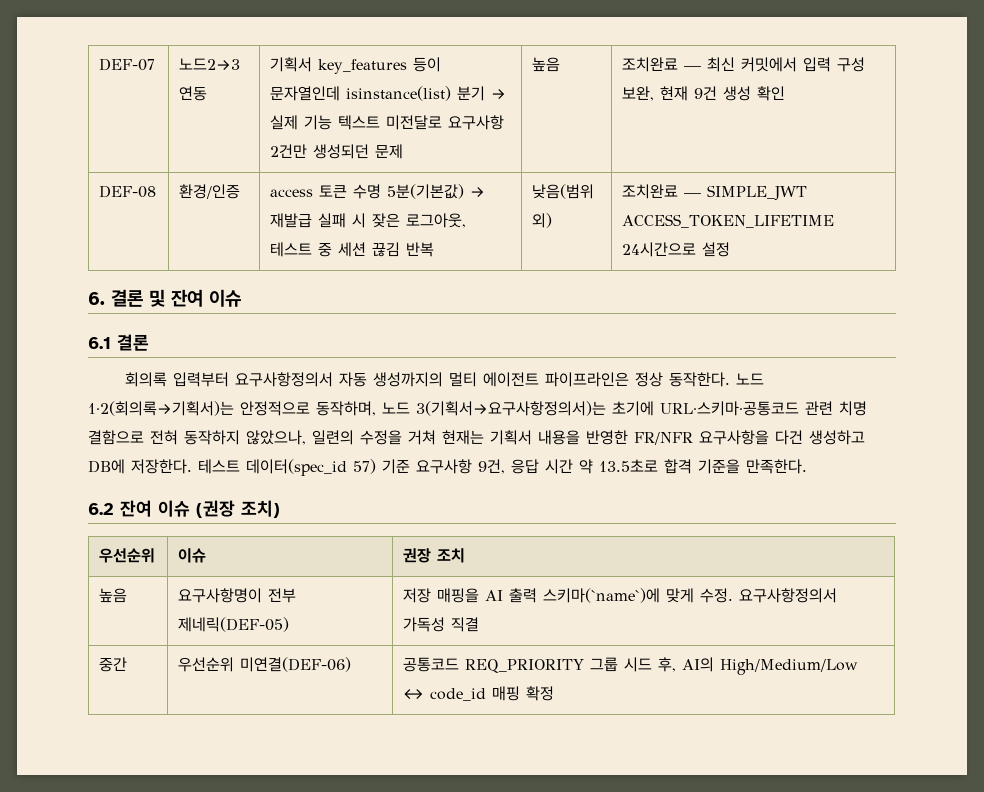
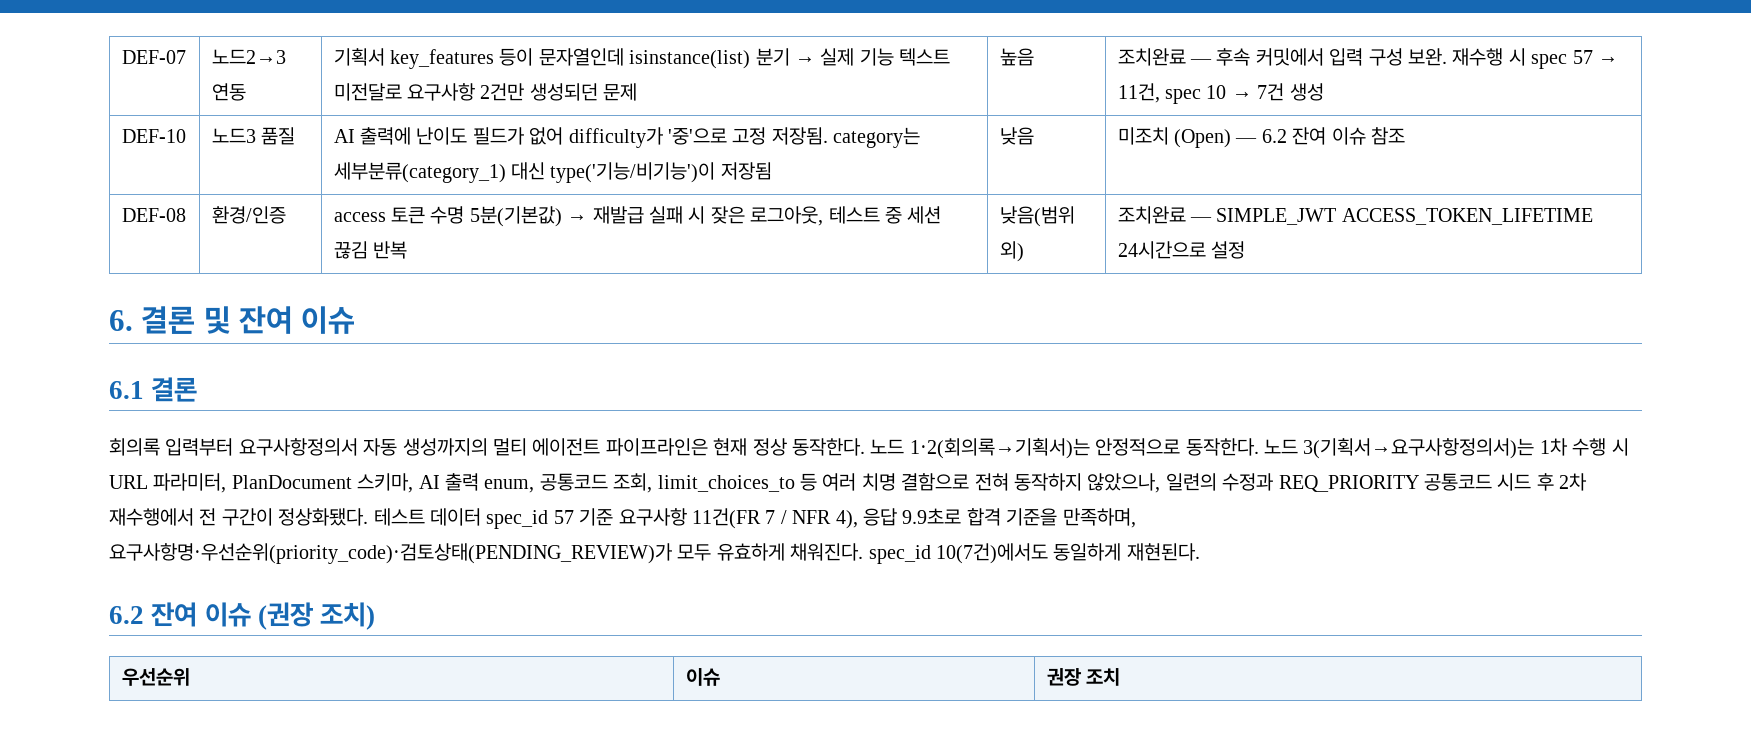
- DEF-07 | 노드2→3 연동 | 기획서 key_features 등이 문자열인데 isinstance(list) 분기 → 실제 기능 텍스트 미전달로 요구사항 2건만 생성되던 문제 | 높음 | 조치완료 — 최신 커밋에서 입력 구성 보완, 현재 9건 생성 확인
+ DEF-07 | 노드2→3 연동 | 기획서 key_features 등이 문자열인데 isinstance(list) 분기 → 실제 기능 텍스트 미전달로 요구사항 2건만 생성되던 문제 | 높음 | 조치완료 — 후속 커밋에서 입력 구성 보완. 재수행 시 spec 57 → 11건, spec 10 → 7건 생성
+ DEF-10 | 노드3 품질 | AI 출력에 난이도 필드가 없어 difficulty가 '중'으로 고정 저장됨. category는 세부분류(category_1) 대신 type('기능/비기능')이 저장됨 | 낮음 | 미조치 (Open) — 6.2 잔여 이슈 참조
- 회의록 입력부터 요구사항정의서 자동 생성까지의 멀티 에이전트 파이프라인은 정상 동작한다.
+ 회의록 입력부터 요구사항정의서 자동 생성까지의 멀티 에이전트 파이프라인은 현재 정상 동작한다.
- 노드 1·2(회의록→기획서)는 안정적으로 동작하며, 노드 3(기획서→요구사항정의서)는 초기에 URL·스키마·공통코드 관련 치명 결함으로 전혀 동작하지 않았으나, 일련의 수정을 거쳐 현재는 기획서 내용을 반영한 FR/NFR 요구사항을 다건 생성하고 DB에 저장한다. 테스트 데이터(spec_id 57) 기준 요구사항 9건, 응답 시간 약 13.5초로 합격 기준을 만족한다.
+ 노드 1·2(회의록→기획서)는 안정적으로 동작한다. 노드 3(기획서→요구사항정의서)는 1차 수행 시 URL 파라미터, PlanDocument 스키마, AI 출력 enum, 공통코드 조회, limit_choices_to 등 여러 치명 결함으로 전혀 동작하지 않았으나, 일련의 수정과 REQ_PRIORITY 공통코드 시드 후 2차 재수행에서 전 구간이 정상화됐다. 테스트 데이터 spec_id 57 기준 요구사항 11건(FR 7 / NFR 4), 응답 9.9초로 합격 기준을 만족하며, 요구사항명·우선순위(priority_code)·검토상태(PENDING_REVIEW)가 모두 유효하게 채워진다. spec_id 10(7건)에서도 동일하게 재현된다.
- 높음 | 요구사항명이 전부 제네릭(DEF-05) | 저장 매핑을 AI 출력 스키마(`name`)에 맞게 수정. 요구사항정의서 가독성 직결
- 중간 | 우선순위 미연결(DEF-06) | 공통코드 REQ_PRIORITY 그룹 시드 후, AI의 High/Medium/Low ↔ code_id 매핑 확정

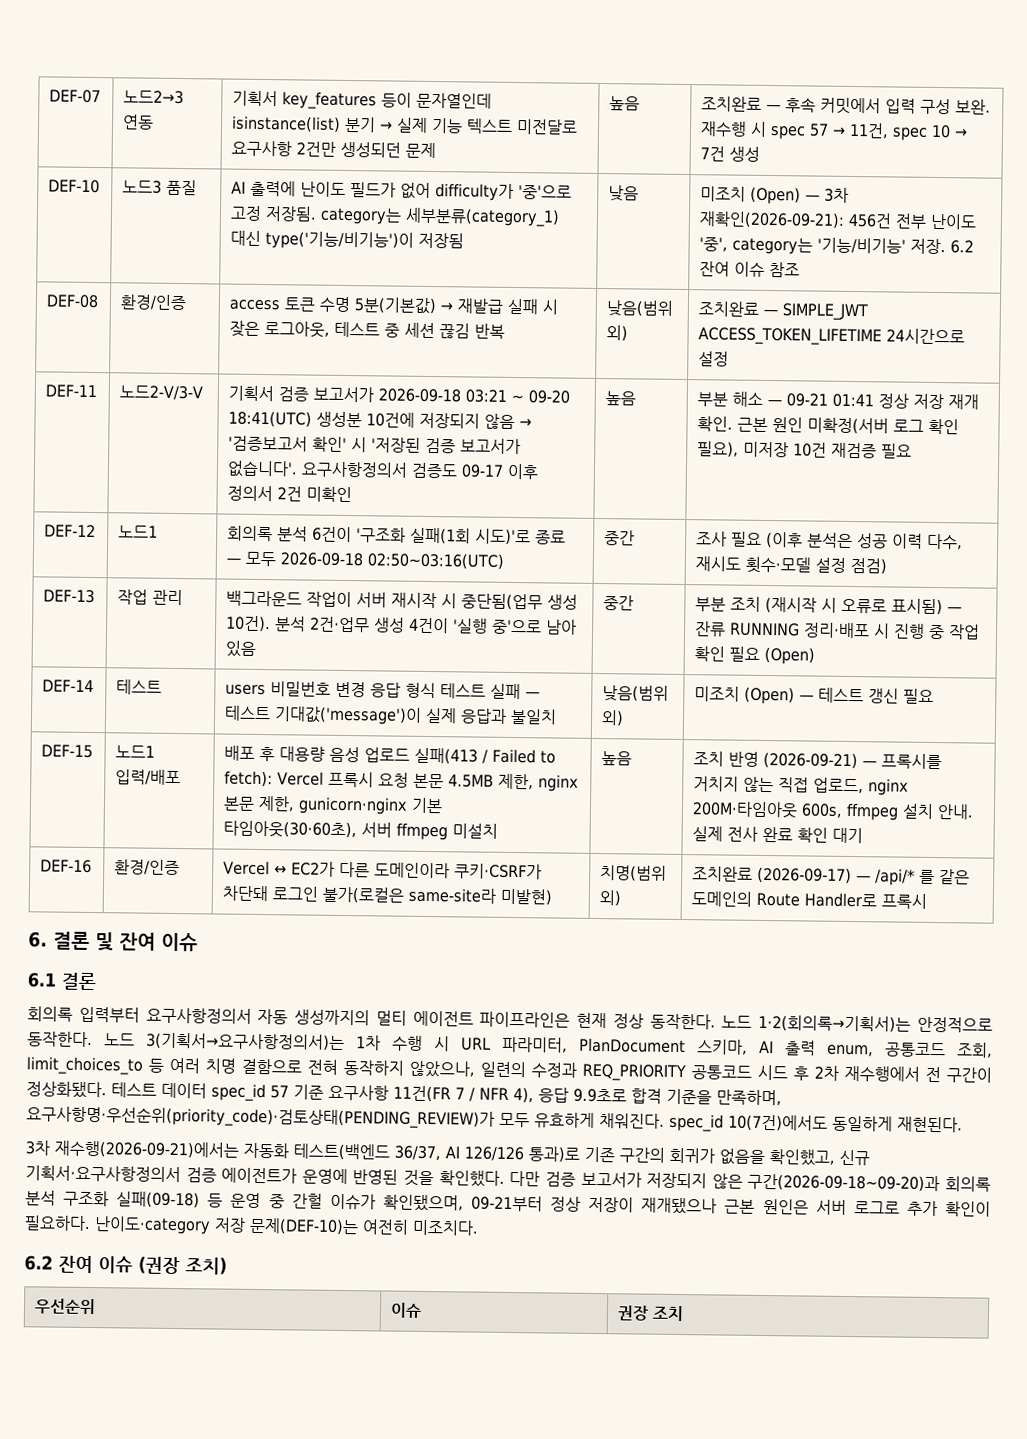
- DEF-10 | 노드3 품질 | AI 출력에 난이도 필드가 없어 difficulty가 '중'으로 고정 저장됨. category는 세부분류(category_1) 대신 type('기능/비기능')이 저장됨 | 낮음 | 미조치 (Open) — 6.2 잔여 이슈 참조
+ DEF-10 | 노드3 품질 | AI 출력에 난이도 필드가 없어 difficulty가 '중'으로 고정 저장됨. category는 세부분류(category_1) 대신 type('기능/비기능')이 저장됨 | 낮음 | 미조치 (Open) — 3차 재확인(2026-09-21): 456건 전부 난이도 '중', category는 '기능/비기능' 저장. 6.2 잔여 이슈 참조
+ DEF-11 | 노드2-V/3-V | 기획서 검증 보고서가 2026-09-18 03:21 ~ 09-20 18:41(UTC) 생성분 10건에 저장되지 않음 → '검증보고서 확인' 시 '저장된 검증 보고서가 없습니다'. 요구사항정의서 검증도 09-17 이후 정의서 2건 미확인 | 높음 | 부분 해소 — 09-21 01:41 정상 저장 재개 확인. 근본 원인 미확정(서버 로그 확인 필요), 미저장 10건 재검증 필요
+ DEF-12 | 노드1 | 회의록 분석 6건이 '구조화 실패(1회 시도)'로 종료 — 모두 2026-09-18 02:50~03:16(UTC) | 중간 | 조사 필요 (이후 분석은 성공 이력 다수, 재시도 횟수·모델 설정 점검)
+ DEF-13 | 작업 관리 | 백그라운드 작업이 서버 재시작 시 중단됨(업무 생성 10건). 분석 2건·업무 생성 4건이 '실행 중'으로 남아 있음 | 중간 | 부분 조치 (재시작 시 오류로 표시됨) — 잔류 RUNNING 정리·배포 시 진행 중 작업 확인 필요 (Open)
+ DEF-14 | 테스트 | users 비밀번호 변경 응답 형식 테스트 실패 — 테스트 기대값('message')이 실제 응답과 불일치 | 낮음(범위 외) | 미조치 (Open) — 테스트 갱신 필요
+ DEF-15 | 노드1 입력/배포 | 배포 후 대용량 음성 업로드 실패(413 / Failed to fetch): Vercel 프록시 요청 본문 4.5MB 제한, nginx 본문 제한, gunicorn·nginx 기본 타임아웃(30·60초), 서버 ffmpeg 미설치 | 높음 | 조치 반영 (2026-09-21) — 프록시를 거치지 않는 직접 업로드, nginx 200M·타임아웃 600s, ffmpeg 설치 안내. 실제 전사 완료 확인 대기
+ DEF-16 | 환경/인증 | Vercel ↔ EC2가 다른 도메인이라 쿠키·CSRF가 차단돼 로그인 불가(로컬은 same-site라 미발현) | 치명(범위 외) | 조치완료 (2026-09-17) — /api/* 를 같은 도메인의 Route Handler로 프록시
+ 3차 재수행(2026-09-21)에서는 자동화 테스트(백엔드 36/37, AI 126/126 통과)로 기존 구간의 회귀가 없음을 확인했고, 신규 기획서·요구사항정의서 검증 에이전트가 운영에 반영된 것을 확인했다. 다만 검증 보고서가 저장되지 않은 구간(2026-09-18~09-20)과 회의록 분석 구조화 실패(09-18) 등 운영 중 간헐 이슈가 확인됐으며, 09-21부터 정상 저장이 재개됐으나 근본 원인은 서버 로그로 추가 확인이 필요하다. 난이도·category 저장 문제(DEF-10)는 여전히 미조치다.

